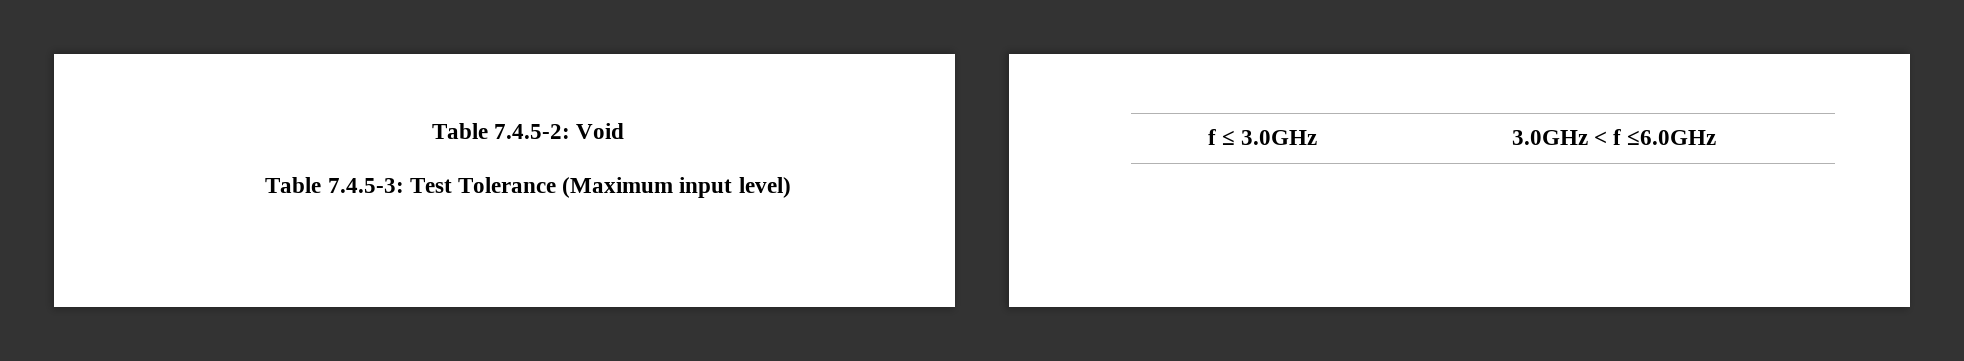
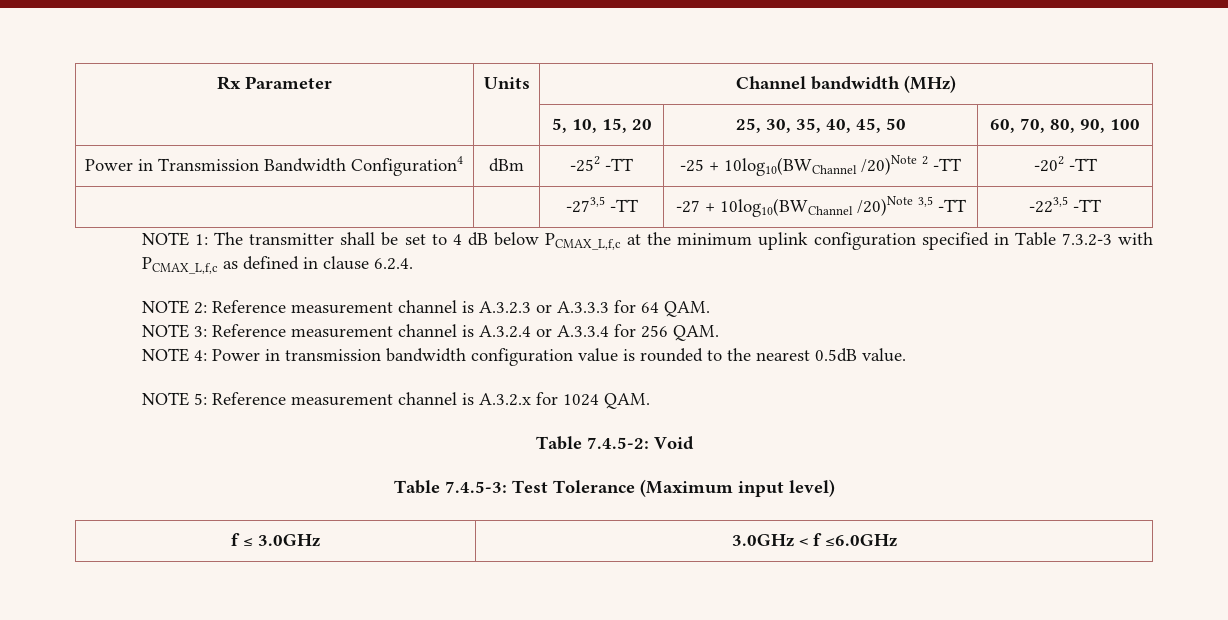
+ Rx Parameter | Units | Channel bandwidth (MHz)
+ | | 5, 10, 15, 20 | 25, 30, 35, 40, 45, 50 | 60, 70, 80, 90, 100
+ Power in Transmission Bandwidth Configuration4 | dBm | -252 -TT | -25 + 10log10(BWChannel /20)Note 2 -TT | -202 -TT
+ | | -273,5 -TT | -27 + 10log10(BWChannel /20)Note 3,5 -TT | -223,5 -TT
+ NOTE 1: The transmitter shall be set to 4 dB below PCMAX_L,f,c at the minimum uplink configuration specified in Table 7.3.2-3 with PCMAX_L,f,c as defined in clause 6.2.4.
+ NOTE 2: Reference measurement channel is A.3.2.3 or A.3.3.3 for 64 QAM.
+ NOTE 3: Reference measurement channel is A.3.2.4 or A.3.3.4 for 256 QAM.
+ NOTE 4: Power in transmission bandwidth configuration value is rounded to the nearest 0.5dB value.
+ NOTE 5: Reference measurement channel is A.3.2.x for 1024 QAM.

